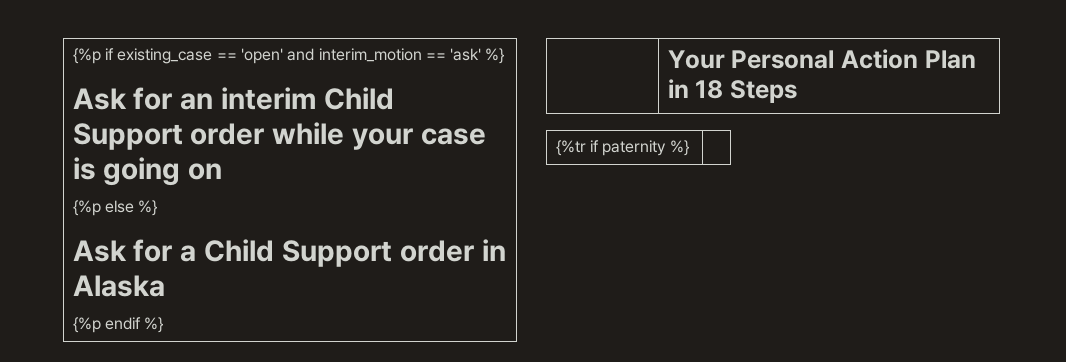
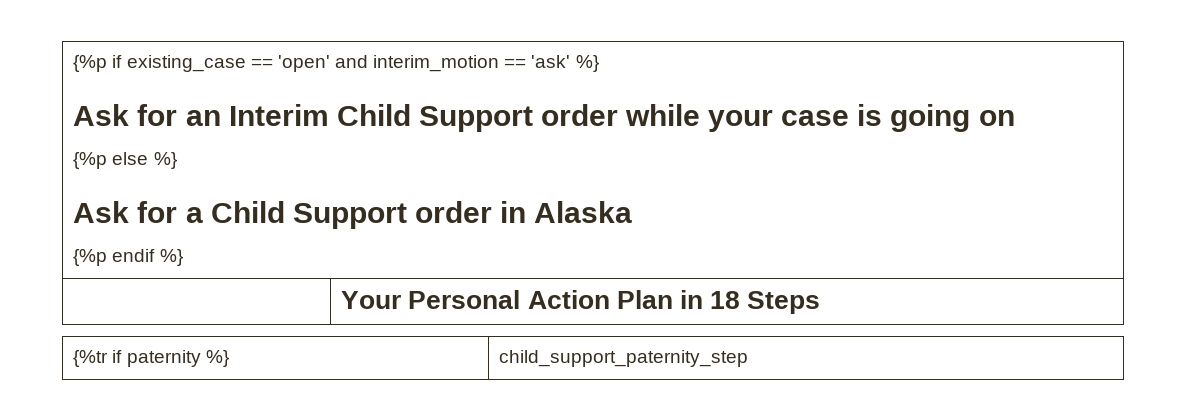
  {%p if existing_case == 'open' and interim_motion == 'ask' %}
- Ask for an interim Child Support order while your case is going on
+ Ask for an Interim Child Support order while your case is going on
- {%tr if paternity %} |
+ {%tr if paternity %} | child_support_paternity_step

